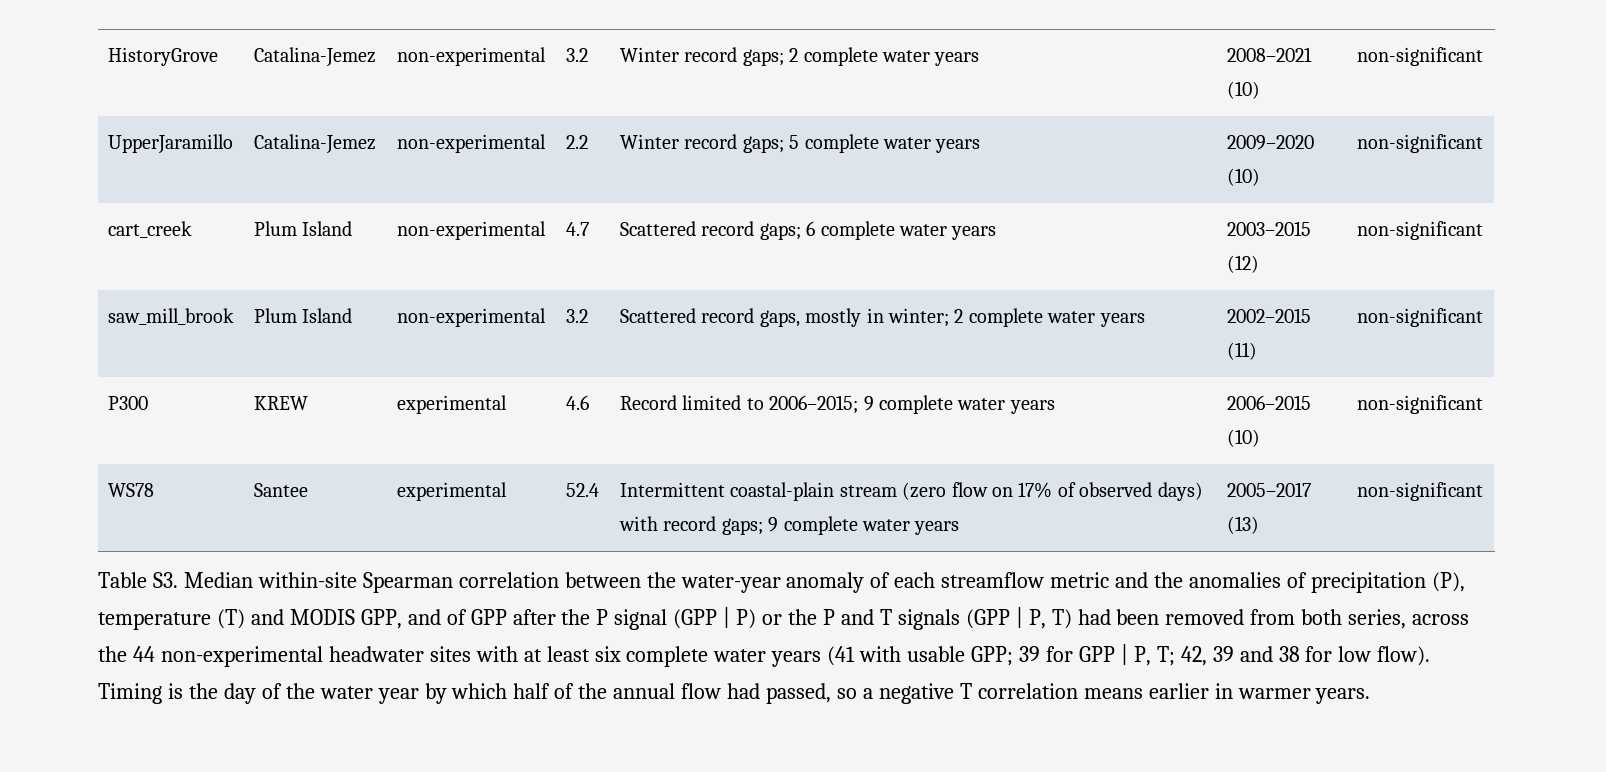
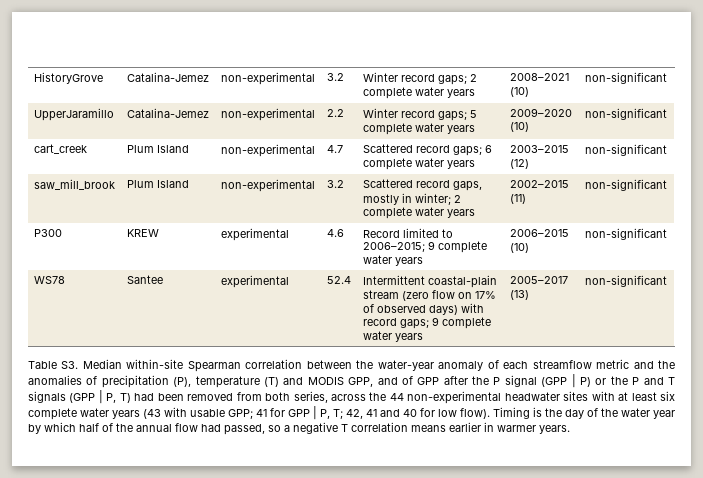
- Table S3. Median within-site Spearman correlation between the water-year anomaly of each streamflow metric and the anomalies of precipitation (P), temperature (T) and MODIS GPP, and of GPP after the P signal (GPP | P) or the P and T signals (GPP | P, T) had been removed from both series, across the 44 non-experimental headwater sites with at least six complete water years (41 with usable GPP;
+ Table S3. Median within-site Spearman correlation between the water-year anomaly of each streamflow metric and the anomalies of precipitation (P), temperature (T) and MODIS GPP, and of GPP after the P signal (GPP | P) or the P and T signals (GPP | P, T) had been removed from both series, across the 44 non-experimental headwater sites with at least six complete water years (43 with usable GPP;
- 39 for GPP | P, T;
+ 41 for GPP | P, T;
- 42, 39 and 38 for low flow).
+ 42, 41 and 40 for low flow).

